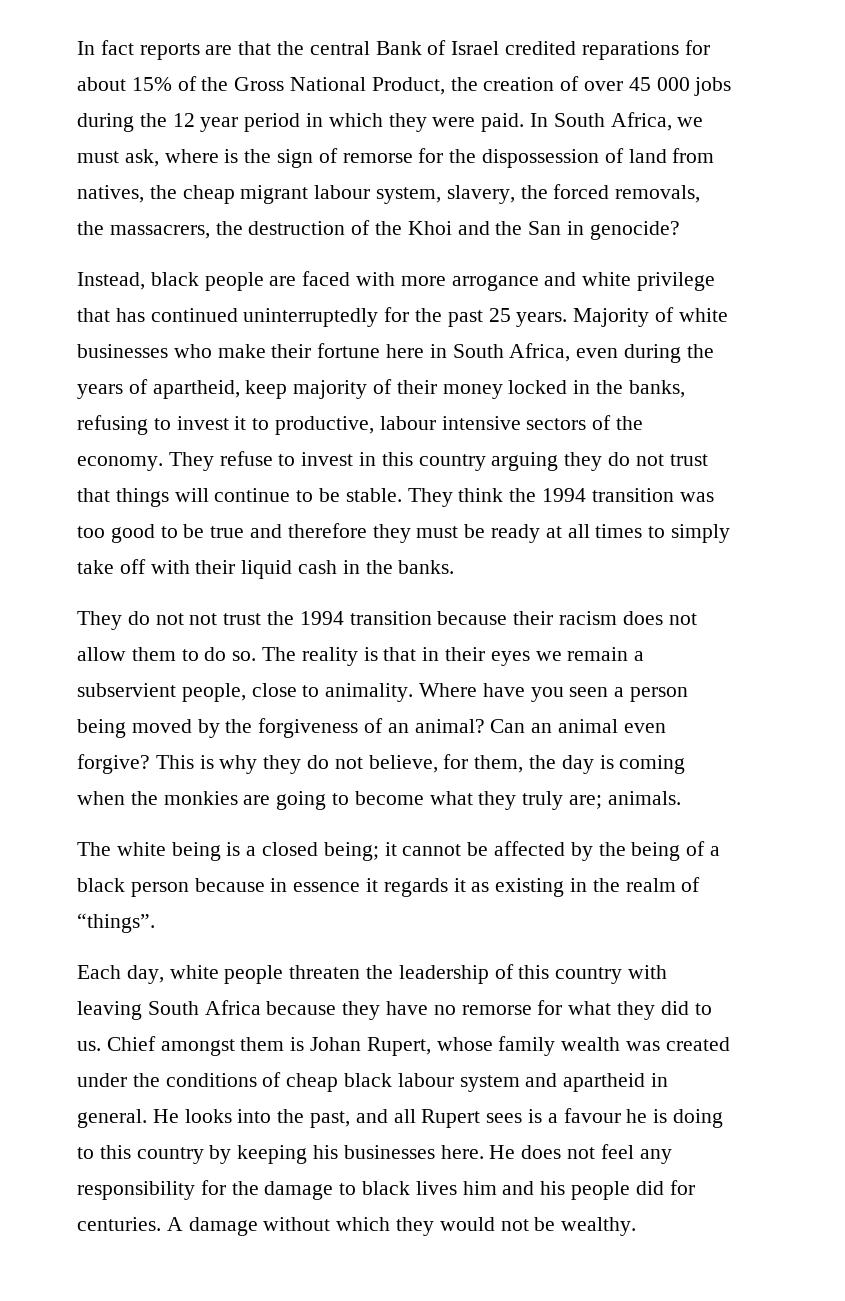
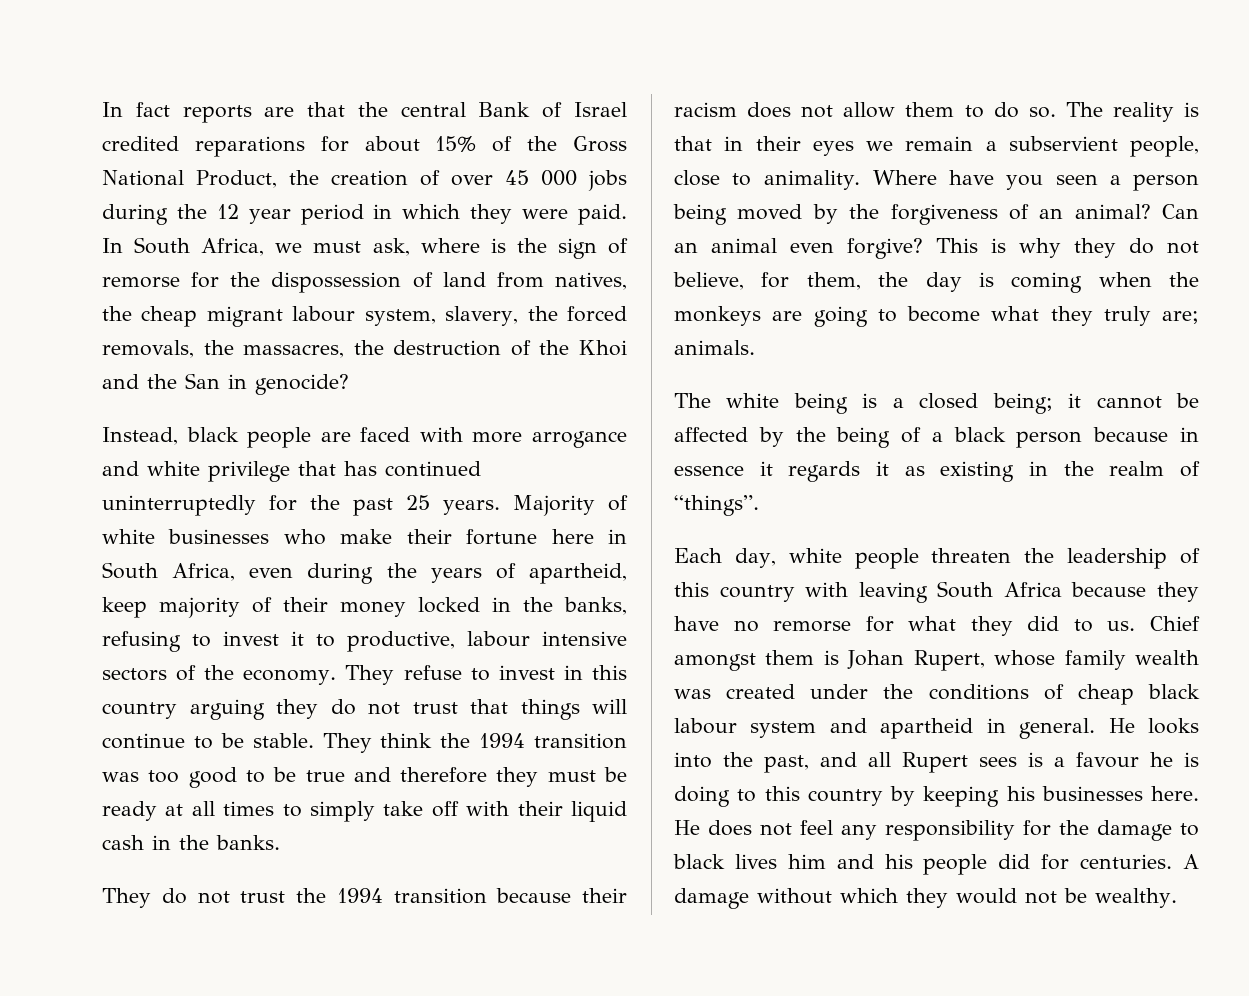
- In South Africa, we must ask, where is the sign of remorse for the dispossession of land from natives, the cheap migrant labour system, slavery, the forced removals, the massacrers, the destruction of the Khoi and the San in genocide?
+ In South Africa, we must ask, where is the sign of remorse for the dispossession of land from natives, the cheap migrant labour system, slavery, the forced removals, the massacres, the destruction of the Khoi and the San in genocide?
- They do not not trust the 1994 transition because their racism does not allow them to do so.
+ They do not trust the 1994 transition because their racism does not allow them to do so.
- This is why they do not believe, for them, the day is coming when the monkies are going to become what they truly are; animals.
+ This is why they do not believe, for them, the day is coming when the monkeys are going to become what they truly are; animals.

